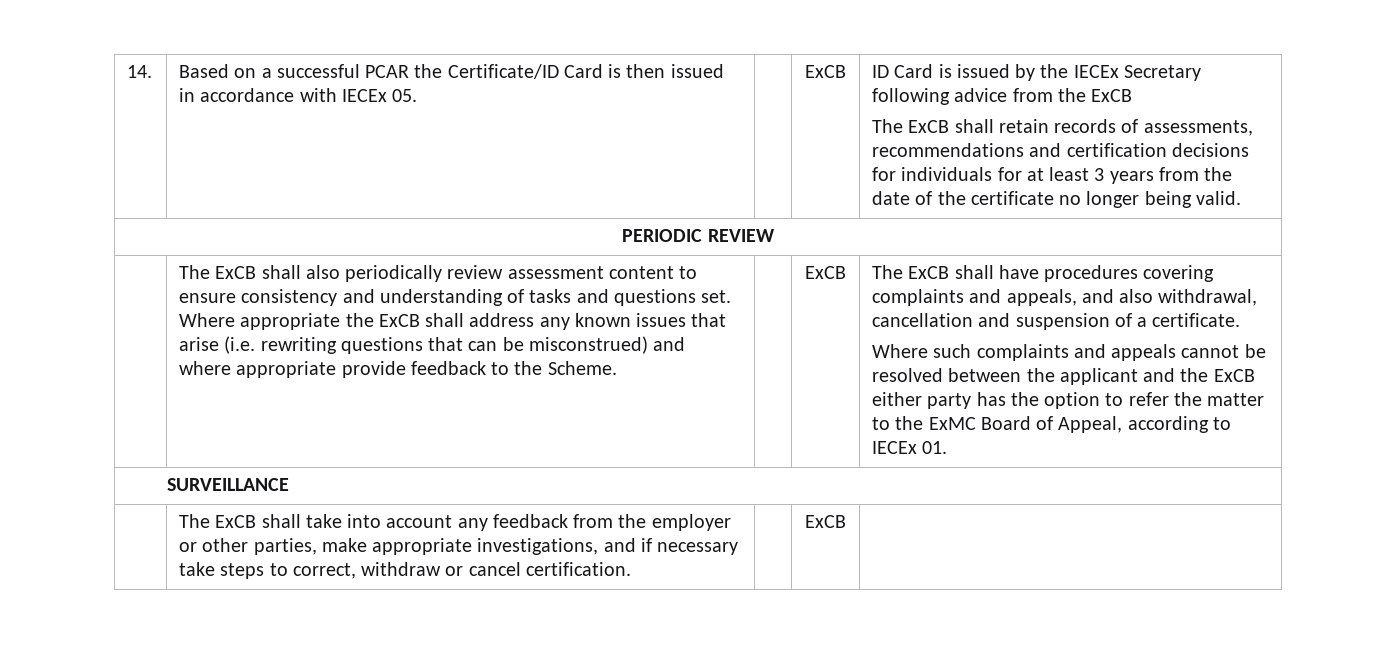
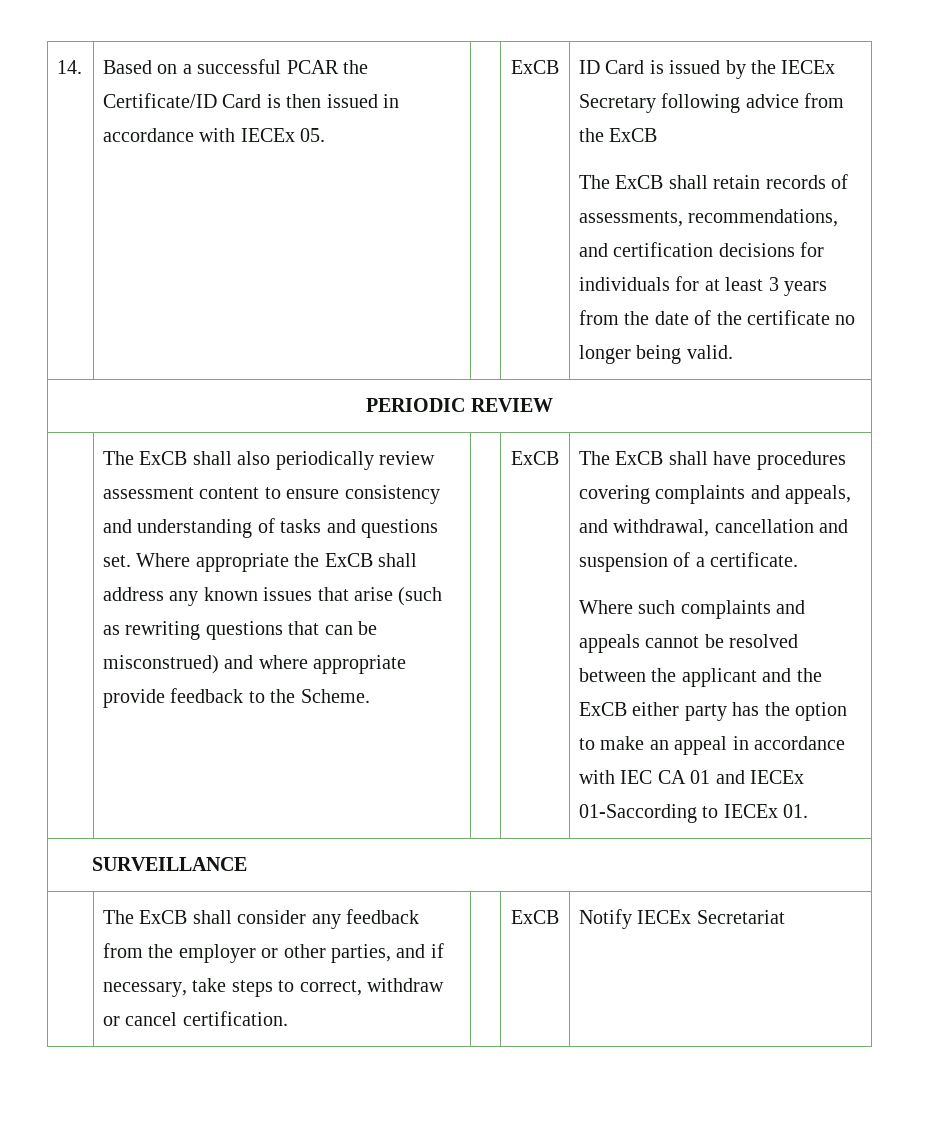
- The ExCB shall retain records of assessments, recommendations and certification decisions for individuals for at least 3 years from the date of the certificate no longer being valid.
+ The ExCB shall retain records of assessments, recommendations, and certification decisions for individuals for at least 3 years from the date of the certificate no longer being valid.
- Where appropriate the ExCB shall address any known issues that arise (i.e. rewriting questions that can be misconstrued) and where appropriate provide feedback to the Scheme.
+ Where appropriate the ExCB shall address any known issues that arise (such as rewriting questions that can be misconstrued) and where appropriate provide feedback to the Scheme.
- The ExCB shall have procedures covering complaints and appeals, and also withdrawal, cancellation and suspension of a certificate.
+ The ExCB shall have procedures covering complaints and appeals, and withdrawal, cancellation and suspension of a certificate.
- Where such complaints and appeals cannot be resolved between the applicant and the ExCB either party has the option to refer the matter to the ExMC Board of Appeal, according to IECEx 01.
+ Where such complaints and appeals cannot be resolved between the applicant and the ExCB either party has the option to make an appeal in accordance with IEC CA 01 and IECEx 01-Saccording to IECEx 01.
- | The ExCB shall take into account any feedback from the employer or other parties, make appropriate investigations, and if necessary take steps to correct, withdraw or cancel certification. | | ExCB |
+ | The ExCB shall consider any feedback from the employer or other parties, and if necessary, take steps to correct, withdraw or cancel certification. | | ExCB | Notify IECEx Secretariat

